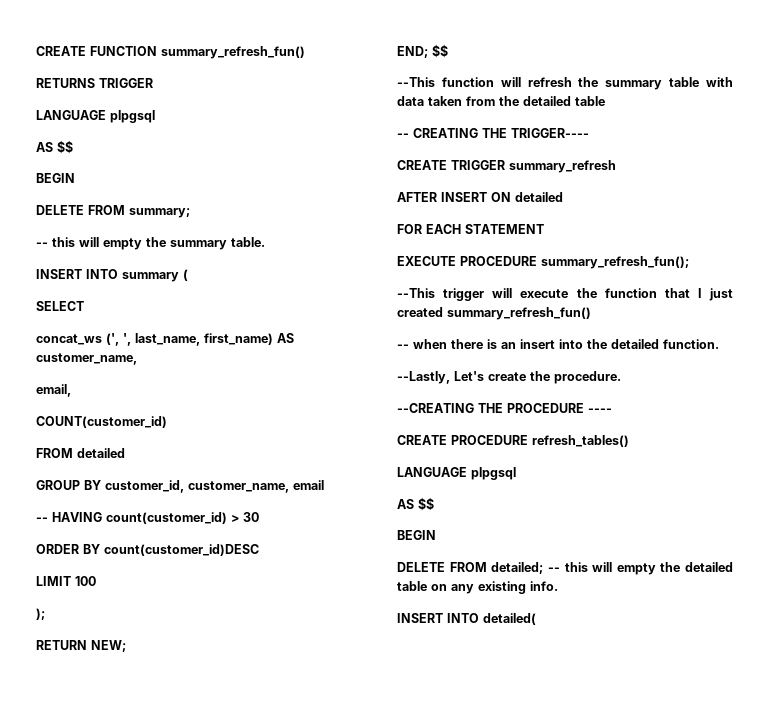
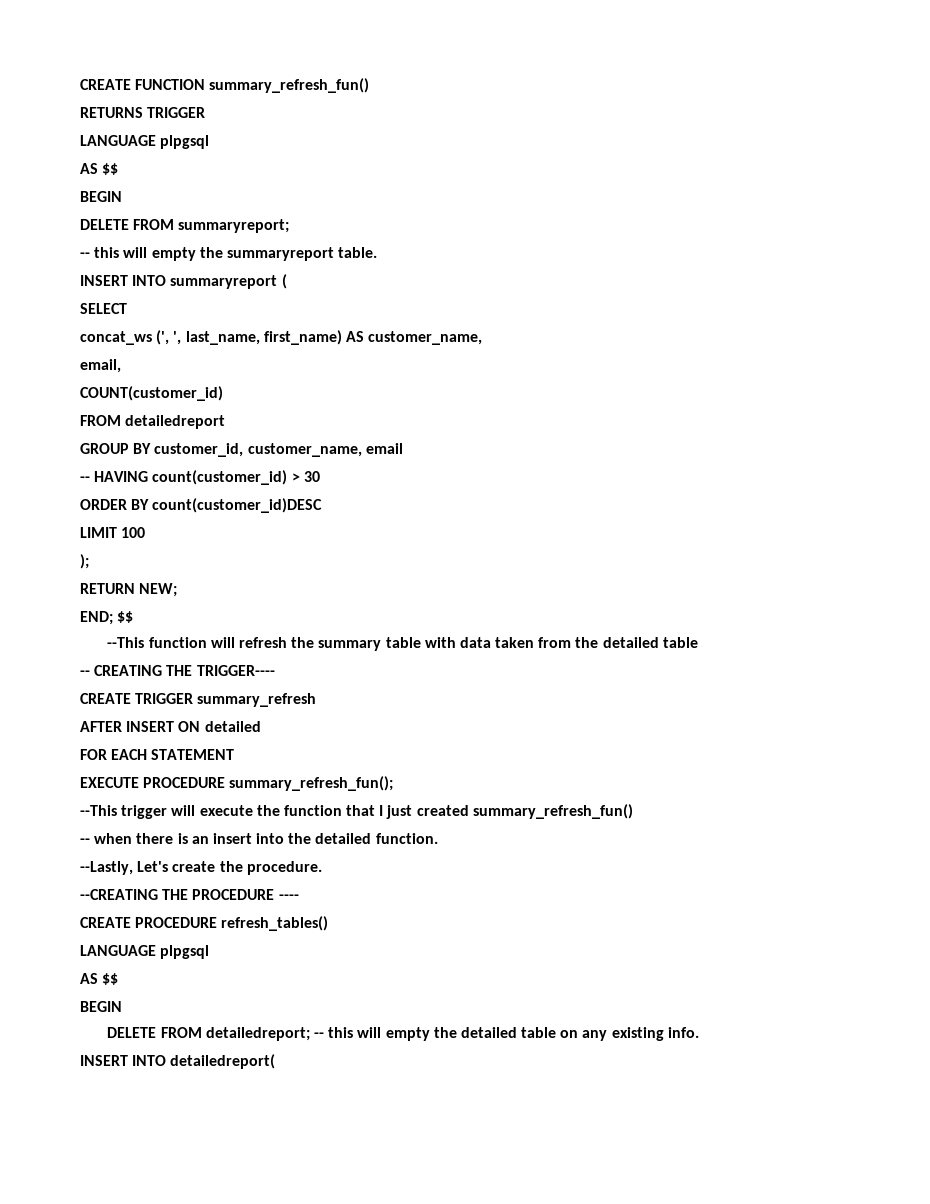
- DELETE FROM summary;
- -- this will empty the summary table.
+ DELETE FROM summaryreport;
+ -- this will empty the summaryreport table.
- INSERT INTO summary (
+ INSERT INTO summaryreport (
- FROM detailed
+ FROM detailedreport
- DELETE FROM detailed; -- this will empty the detailed table on any existing info.
+ DELETE FROM detailedreport; -- this will empty the detailed table on any existing info.
- INSERT INTO detailed(
+ INSERT INTO detailedreport(

